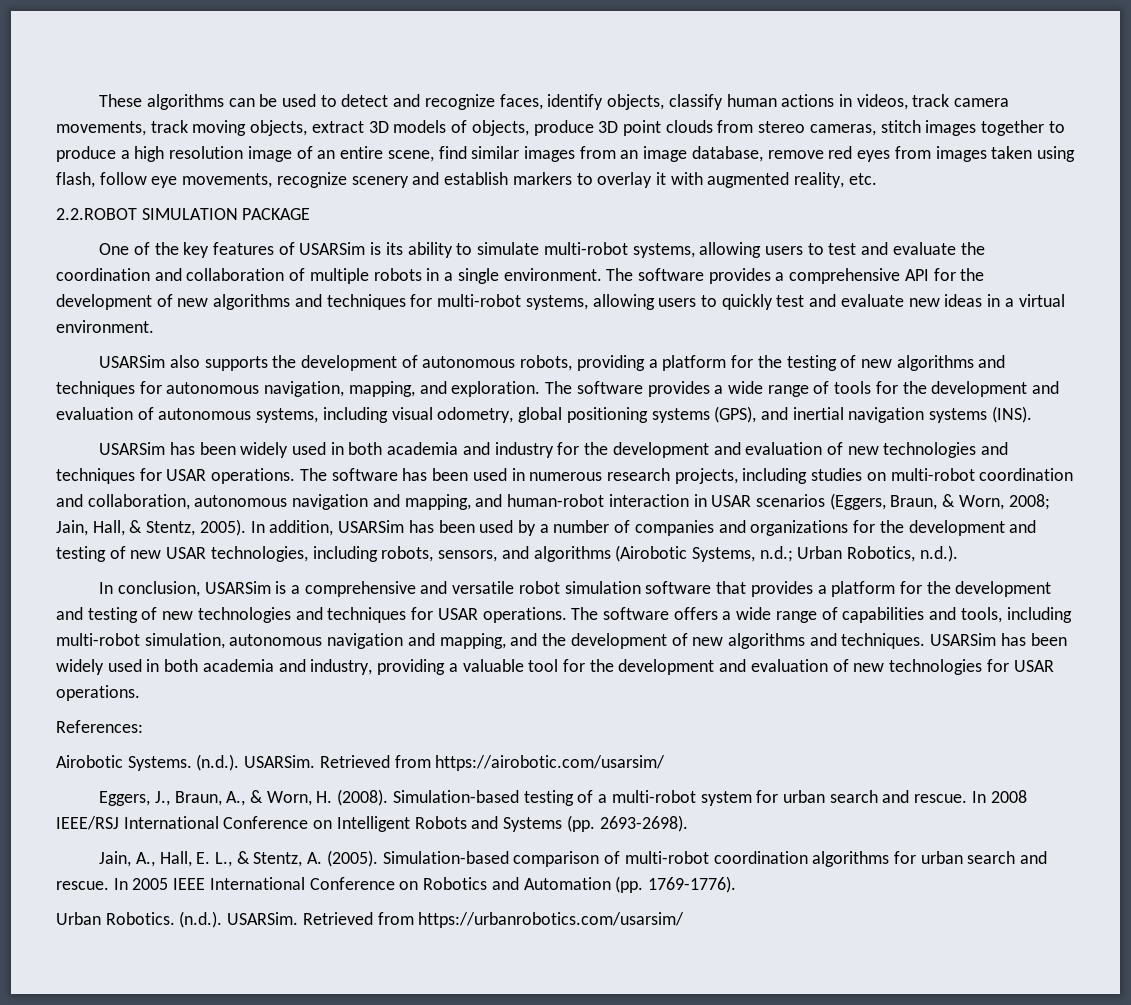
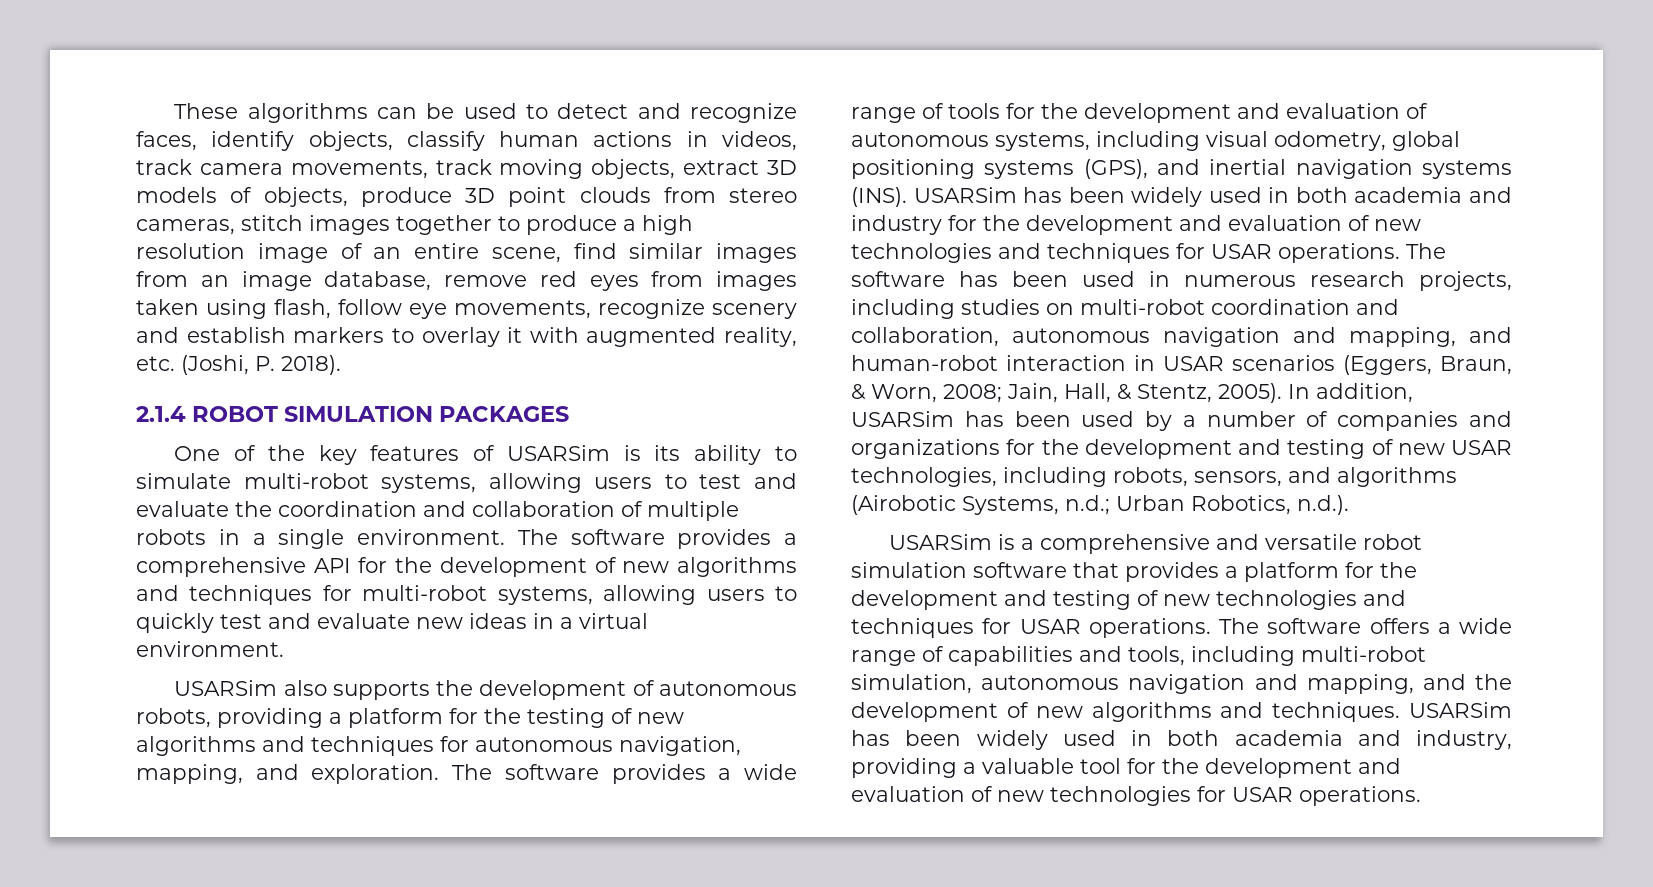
- These algorithms can be used to detect and recognize faces, identify objects, classify human actions in videos, track camera movements, track moving objects, extract 3D models of objects, produce 3D point clouds from stereo cameras, stitch images together to produce a high resolution image of an entire scene, find similar images from an image database, remove red eyes from images taken using flash, follow eye movements, recognize scenery and establish markers to overlay it with augmented reality, etc.
- 2.2.ROBOT SIMULATION PACKAGE
+ These algorithms can be used to detect and recognize faces, identify objects, classify human actions in videos, track camera movements, track moving objects, extract 3D models of objects, produce 3D point clouds from stereo cameras, stitch images together to produce a high resolution image of an entire scene, find similar images from an image database, remove red eyes from images taken using flash, follow eye movements, recognize scenery and establish markers to overlay it with augmented reality, etc. (Joshi, P. 2018).
+ 2.1.4 ROBOT SIMULATION PACKAGES
- The software provides a wide range of tools for the development and evaluation of autonomous systems, including visual odometry, global positioning systems (GPS), and inertial navigation systems (INS).
- USARSim has been widely used in both academia and industry for the development and evaluation of new technologies and techniques for USAR operations.
+ The software provides a wide range of tools for the development and evaluation of autonomous systems, including visual odometry, global positioning systems (GPS), and inertial navigation systems (INS). USARSim has been widely used in both academia and industry for the development and evaluation of new technologies and techniques for USAR operations.
- In conclusion, USARSim is a comprehensive and versatile robot simulation software that provides a platform for the development and testing of new technologies and techniques for USAR operations.
+ USARSim is a comprehensive and versatile robot simulation software that provides a platform for the development and testing of new technologies and techniques for USAR operations.
- References:
- Airobotic Systems. (n.d.). USARSim. Retrieved from https://airobotic.com/usarsim/
- Eggers, J., Braun, A., & Worn, H. (2008). Simulation-based testing of a multi-robot system for urban search and rescue. In 2008 IEEE/RSJ International Conference on Intelligent Robots and Systems (pp. 2693-2698).
- Jain, A., Hall, E. L., & Stentz, A. (2005). Simulation-based comparison of multi-robot coordination algorithms for urban search and rescue. In 2005 IEEE International Conference on Robotics and Automation (pp. 1769-1776).
- Urban Robotics. (n.d.). USARSim. Retrieved from https://urbanrobotics.com/usarsim/

